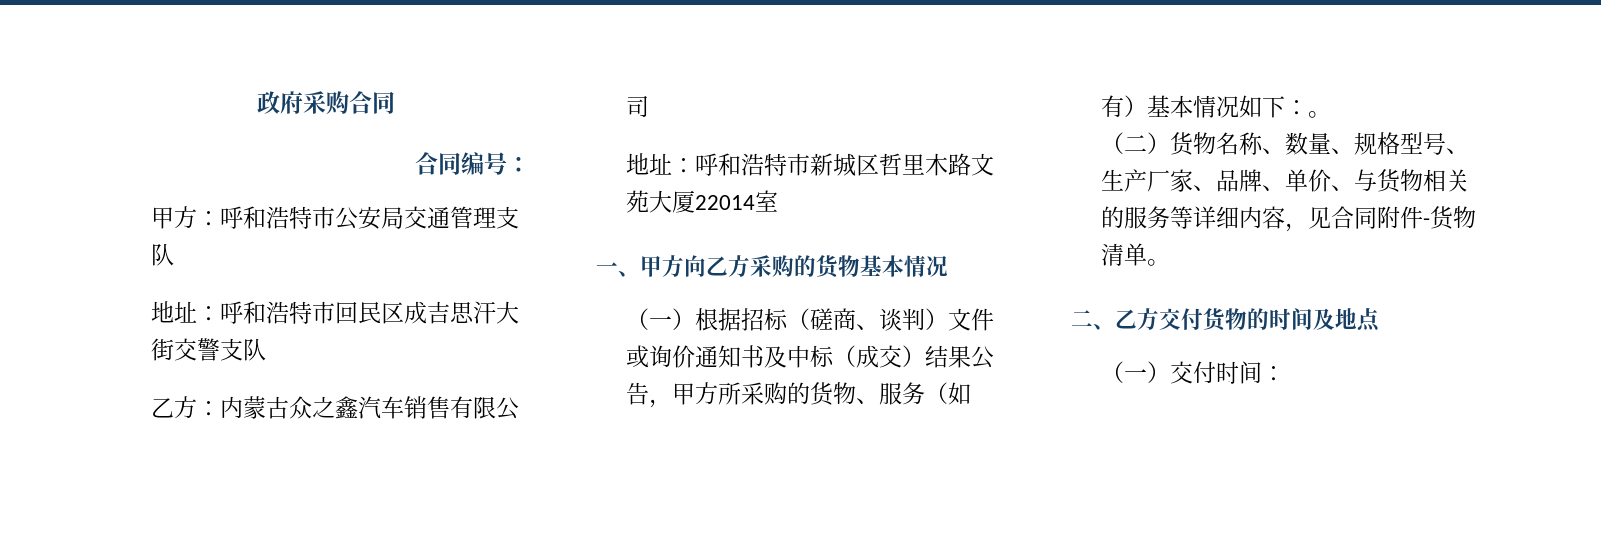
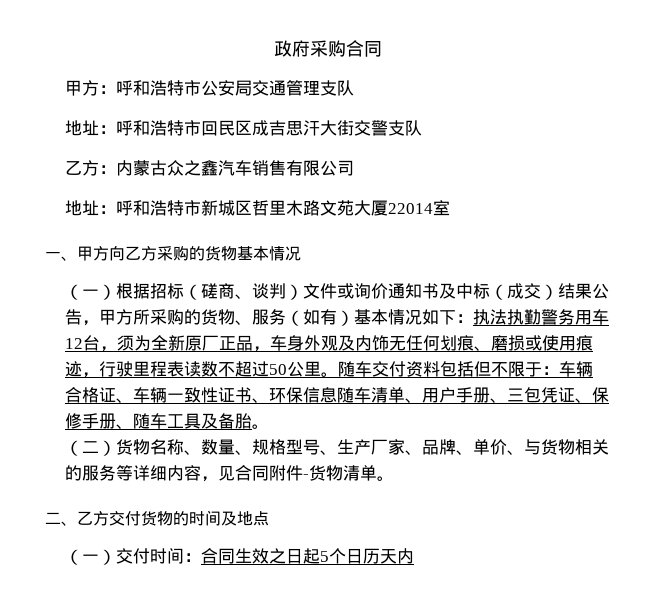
- 合同编号：
- （一）根据招标（磋商、谈判）文件或询价通知书及中标（成交）结果公告，甲方所采购的货物、服务（如有）基本情况如下：。
+ （一）根据招标（磋商、谈判）文件或询价通知书及中标（成交）结果公告，甲方所采购的货物、服务（如有）基本情况如下：执法执勤警务用车12台，须为全新原厂正品，车身外观及内饰无任何划痕、磨损或使用痕迹，行驶里程表读数不超过50公里。随车交付资料包括但不限于：车辆合格证、车辆一致性证书、环保信息随车清单、用户手册、三包凭证、保修手册、随车工具及备胎。
- （一）交付时间：
+ （一）交付时间：合同生效之日起5个日历天内

